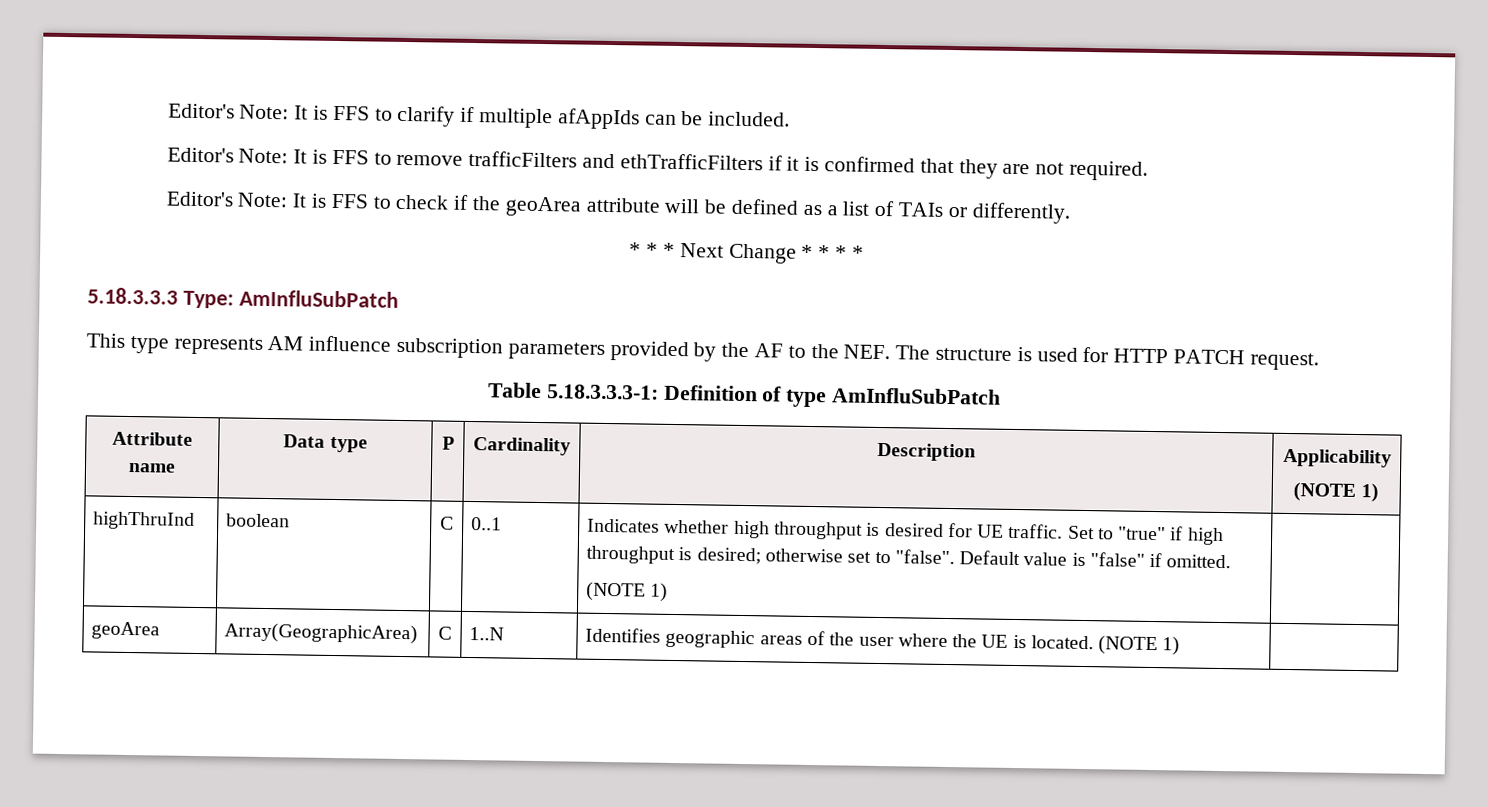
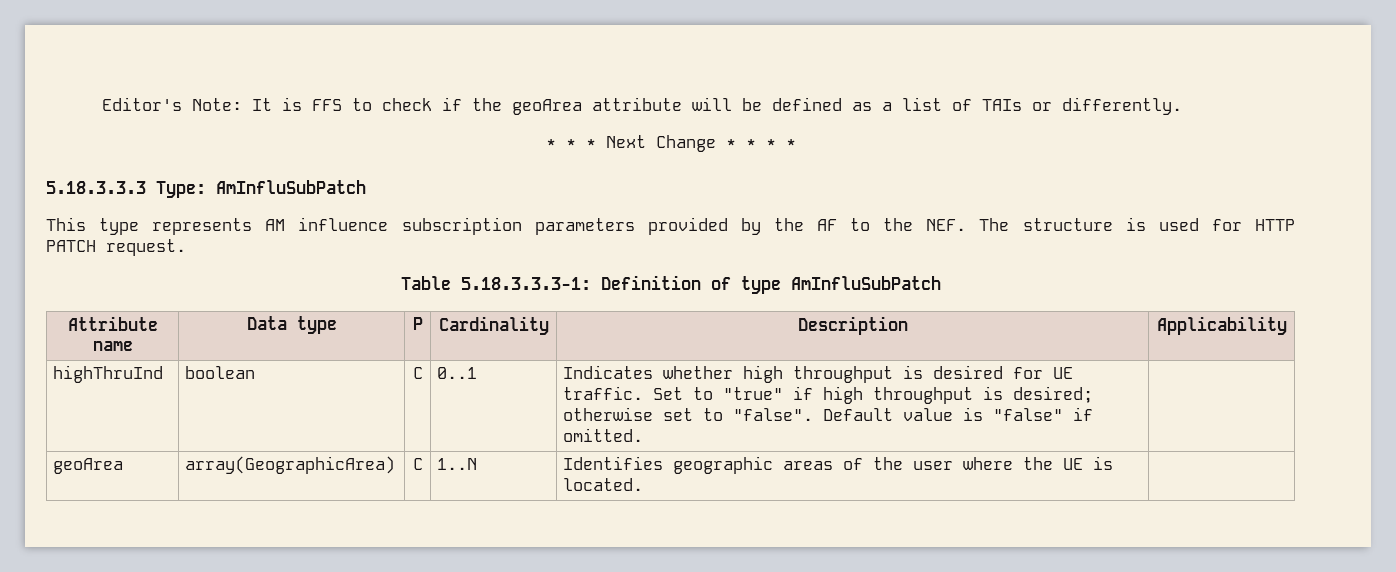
- Editor's Note: It is FFS to clarify if multiple afAppIds can be included.
- Editor's Note: It is FFS to remove trafficFilters and ethTrafficFilters if it is confirmed that they are not required.
  Attribute name | Data type | P | Cardinality | Description | Applicability
- (NOTE 1)
- highThruInd | boolean | C | 0..1 | Indicates whether high throughput is desired for UE traffic. Set to "true" if high throughput is desired; otherwise set to "false". Default value is "false" if omitted.
- (NOTE 1) |
+ highThruInd | boolean | C | 0..1 | Indicates whether high throughput is desired for UE traffic. Set to "true" if high throughput is desired; otherwise set to "false". Default value is "false" if omitted. |
- geoArea | Array(GeographicArea) | C | 1..N | Identifies geographic areas of the user where the UE is located. (NOTE 1) |
+ geoArea | array(GeographicArea) | C | 1..N | Identifies geographic areas of the user where the UE is located. |

